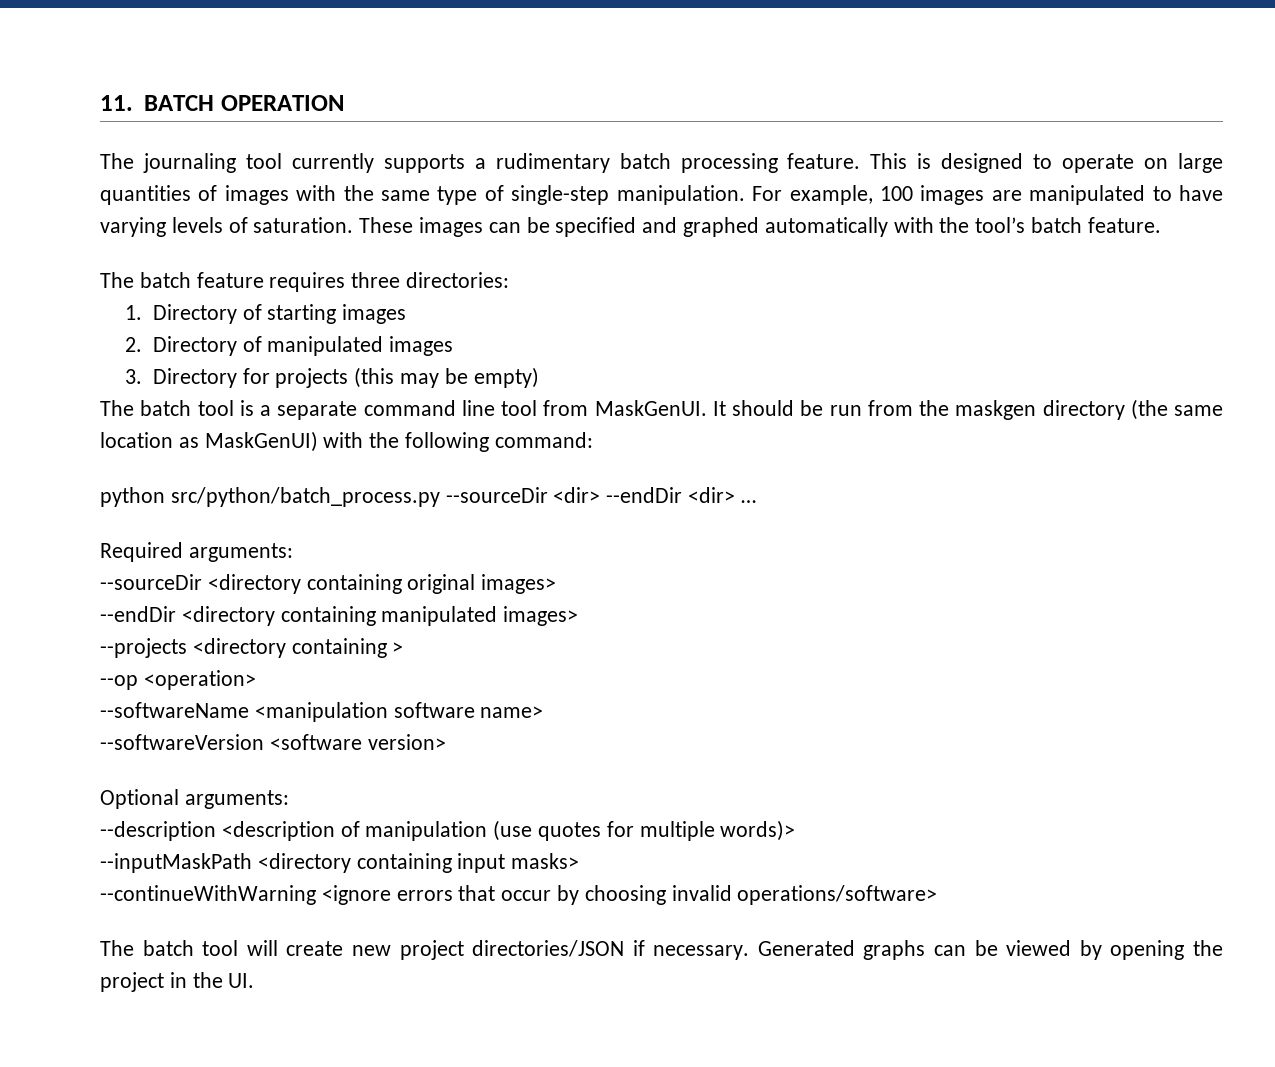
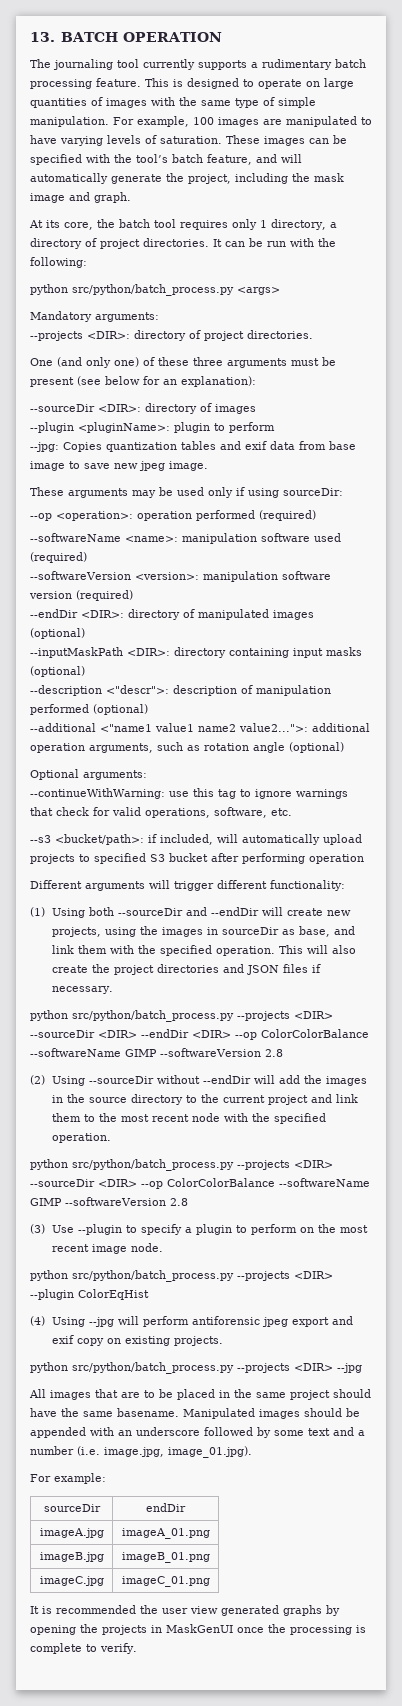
- 11. BATCH OPERATION
+ 13. BATCH OPERATION
- This is designed to operate on large quantities of images with the same type of single-step manipulation.
+ This is designed to operate on large quantities of images with the same type of simple manipulation.
- These images can be specified and graphed automatically with the tool’s batch feature.
- The batch feature requires three directories:
- 1. Directory of starting images
- 2. Directory of manipulated images
- 3. Directory for projects (this may be empty)
- The batch tool is a separate command line tool from MaskGenUI. It should be run from the maskgen directory (the same location as MaskGenUI) with the following command:
- python src/python/batch_process.py --sourceDir <dir> --endDir <dir> …
- Required arguments:
- --sourceDir <directory containing original images>
- --endDir <directory containing manipulated images>
- --projects <directory containing >
- --op <operation>
- --softwareName <manipulation software name>
- --softwareVersion <software version>
+ These images can be specified with the tool’s batch feature, and will automatically generate the project, including the mask image and graph.
+ At its core, the batch tool requires only 1 directory, a directory of project directories. It can be run with the following:
+ python src/python/batch_process.py <args>
+ Mandatory arguments:
+ --projects <DIR>: directory of project directories.
+ One (and only one) of these three arguments must be present (see below for an explanation):
+ --sourceDir <DIR>: directory of images
+ --plugin <pluginName>: plugin to perform
+ --jpg: Copies quantization tables and exif data from base image to save new jpeg image.
+ These arguments may be used only if using sourceDir:
+ --op <operation>: operation performed (required)
+ --softwareName <name>: manipulation software used (required)
+ --softwareVersion <version>: manipulation software version (required)
+ --endDir <DIR>: directory of manipulated images (optional)
+ --inputMaskPath <DIR>: directory containing input masks (optional)
+ --description <"descr">: description of manipulation performed (optional)
+ --additional <"name1 value1 name2 value2...">: additional operation arguments, such as rotation angle (optional)
  Optional arguments:
- --description <description of manipulation (use quotes for multiple words)>
- --inputMaskPath <directory containing input masks>
- --continueWithWarning <ignore errors that occur by choosing invalid operations/software>
- The batch tool will create new project directories/JSON if necessary. Generated graphs can be viewed by opening the project in the UI.
+ --continueWithWarning: use this tag to ignore warnings that check for valid operations, software, etc.
+ --s3 <bucket/path>: if included, will automatically upload projects to specified S3 bucket after performing operation
+ Different arguments will trigger different functionality:
+ (1) Using both --sourceDir and --endDir will create new projects, using the images in sourceDir as base, and link them with the specified operation. This will also create the project directories and JSON files if necessary.
+ python src/python/batch_process.py --projects <DIR> --sourceDir <DIR> --endDir <DIR> --op ColorColorBalance --softwareName GIMP --softwareVersion 2.8
+ (2) Using --sourceDir without --endDir will add the images in the source directory to the current project and link them to the most recent node with the specified operation.
+ python src/python/batch_process.py --projects <DIR> --sourceDir <DIR> --op ColorColorBalance --softwareName GIMP --softwareVersion 2.8
+ (3) Use --plugin to specify a plugin to perform on the most recent image node.
+ python src/python/batch_process.py --projects <DIR> --plugin ColorEqHist
+ (4) Using --jpg will perform antiforensic jpeg export and exif copy on existing projects.
+ python src/python/batch_process.py --projects <DIR> --jpg
+ All images that are to be placed in the same project should have the same basename. Manipulated images should be appended with an underscore followed by some text and a number (i.e. image.jpg, image_01.jpg).
+ For example:
+ sourceDir | endDir
+ imageA.jpg | imageA_01.png
+ imageB.jpg | imageB_01.png
+ imageC.jpg | imageC_01.png
+ It is recommended the user view generated graphs by opening the projects in MaskGenUI once the processing is complete to verify.

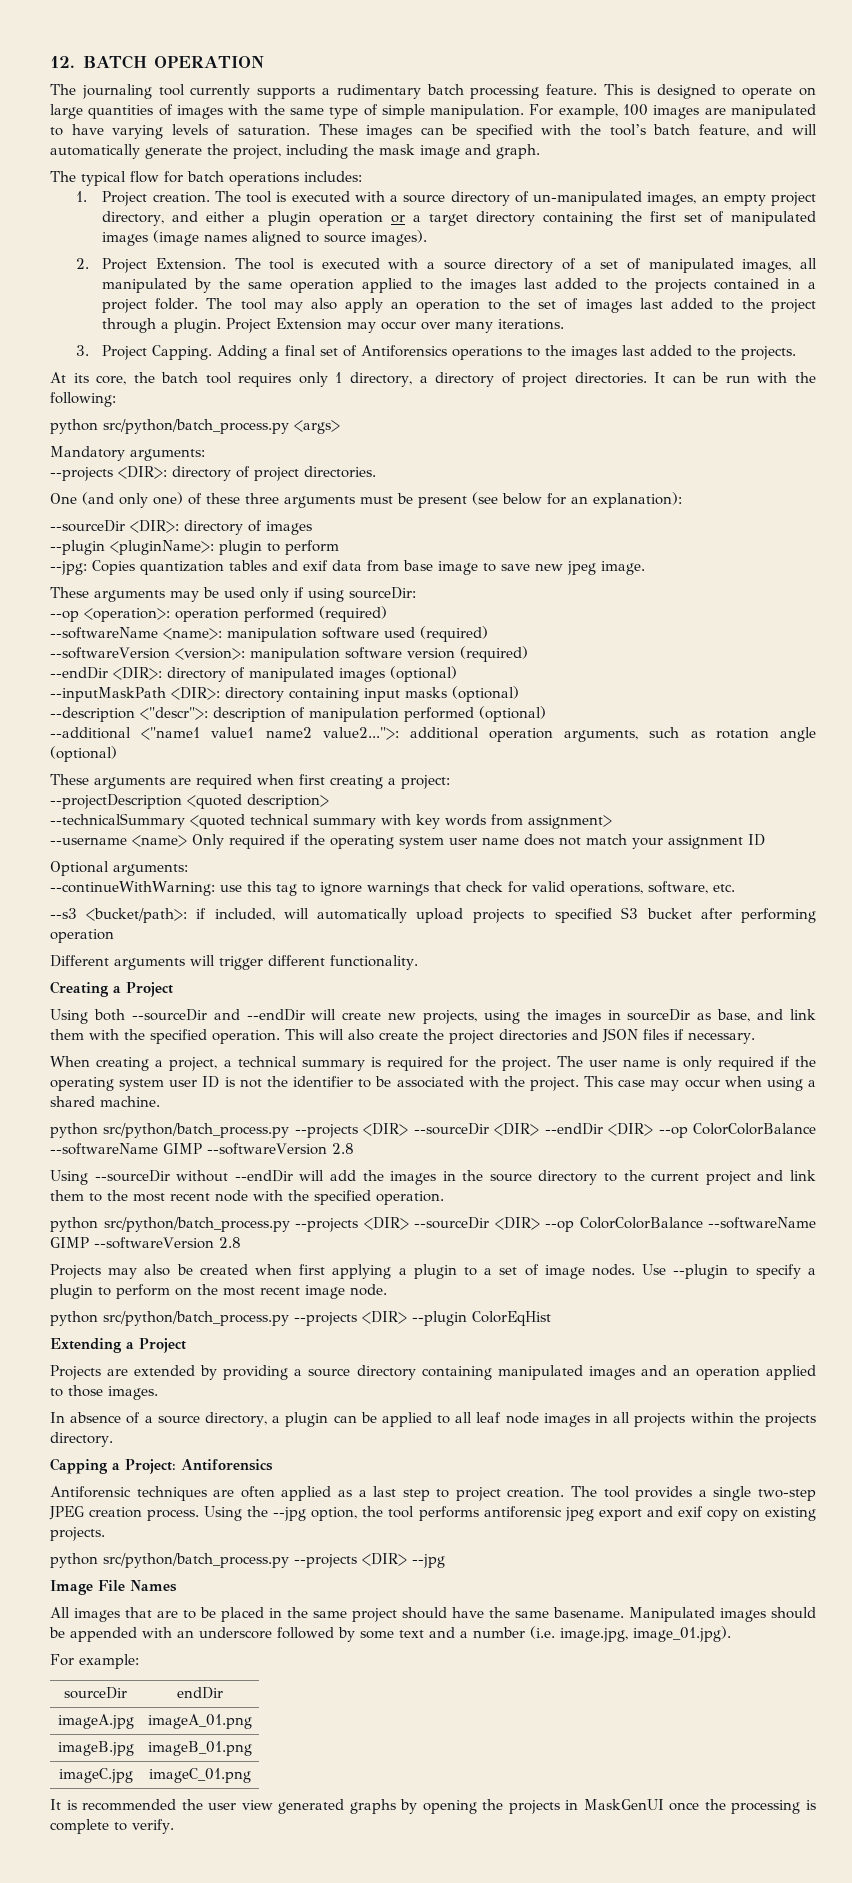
- 13. BATCH OPERATION
+ 12. BATCH OPERATION
+ The typical flow for batch operations includes:
+ 1. Project creation. The tool is executed with a source directory of un-manipulated images, an empty project directory, and either a plugin operation or a target directory containing the first set of manipulated images (image names aligned to source images).
+ 2. Project Extension. The tool is executed with a source directory of a set of manipulated images, all manipulated by the same operation applied to the images last added to the projects contained in a project folder. The tool may also apply an operation to the set of images last added to the project through a plugin. Project Extension may occur over many iterations.
+ 3. Project Capping. Adding a final set of Antiforensics operations to the images last added to the projects.
+ These arguments are required when first creating a project:
+ --projectDescription <quoted description>
+ --technicalSummary <quoted technical summary with key words from assignment>
+ --username <name> Only required if the operating system user name does not match your assignment ID
- Different arguments will trigger different functionality:
- (1) Using both --sourceDir and --endDir will create new projects, using the images in sourceDir as base, and link them with the specified operation.
+ Different arguments will trigger different functionality.
+ Creating a Project
+ Using both --sourceDir and --endDir will create new projects, using the images in sourceDir as base, and link them with the specified operation.
+ When creating a project, a technical summary is required for the project. The user name is only required if the operating system user ID is not the identifier to be associated with the project. This case may occur when using a shared machine.
- (2) Using --sourceDir without --endDir will add the images in the source directory to the current project and link them to the most recent node with the specified operation.
+ Using --sourceDir without --endDir will add the images in the source directory to the current project and link them to the most recent node with the specified operation.
- (3) Use --plugin to specify a plugin to perform on the most recent image node.
+ Projects may also be created when first applying a plugin to a set of image nodes. Use --plugin to specify a plugin to perform on the most recent image node.
- (4) Using --jpg will perform antiforensic jpeg export and exif copy on existing projects.
+ Extending a Project
+ Projects are extended by providing a source directory containing manipulated images and an operation applied to those images.
+ In absence of a source directory, a plugin can be applied to all leaf node images in all projects within the projects directory.
+ Capping a Project: Antiforensics
+ Antiforensic techniques are often applied as a last step to project creation. The tool provides a single two-step JPEG creation process. Using the --jpg option, the tool performs antiforensic jpeg export and exif copy on existing projects.
+ Image File Names

